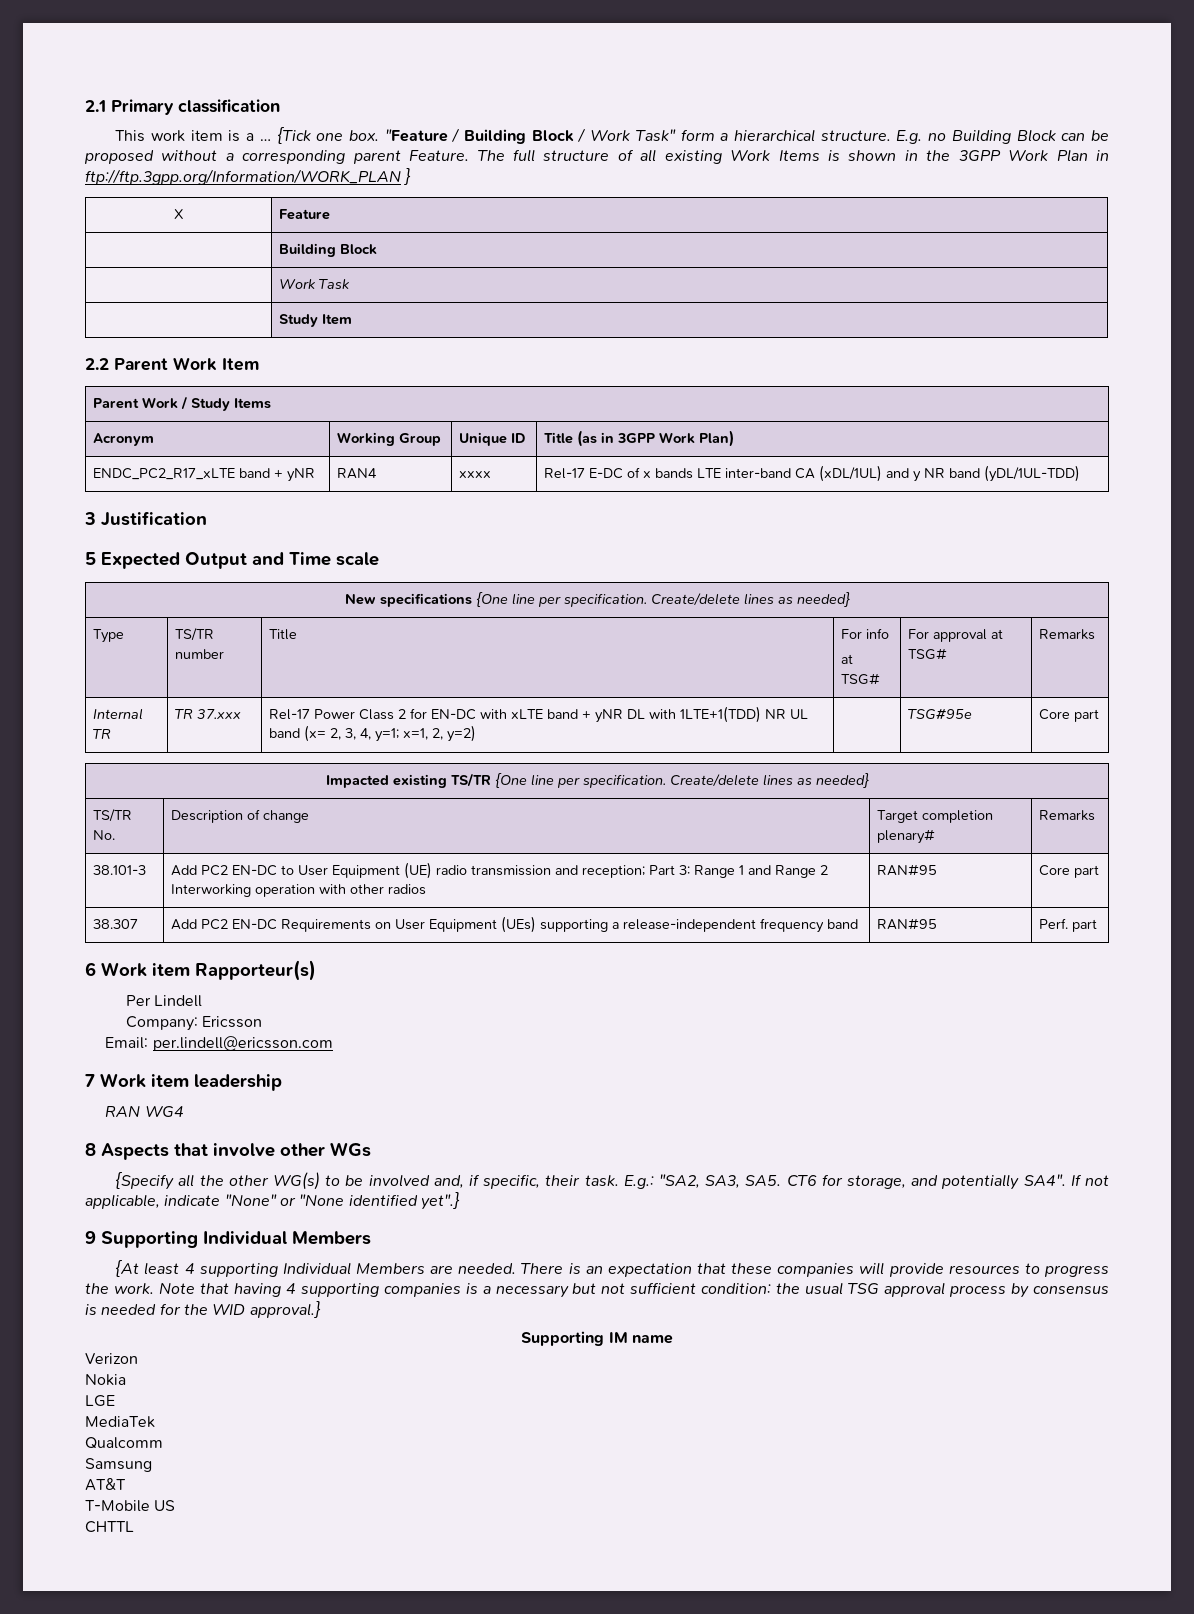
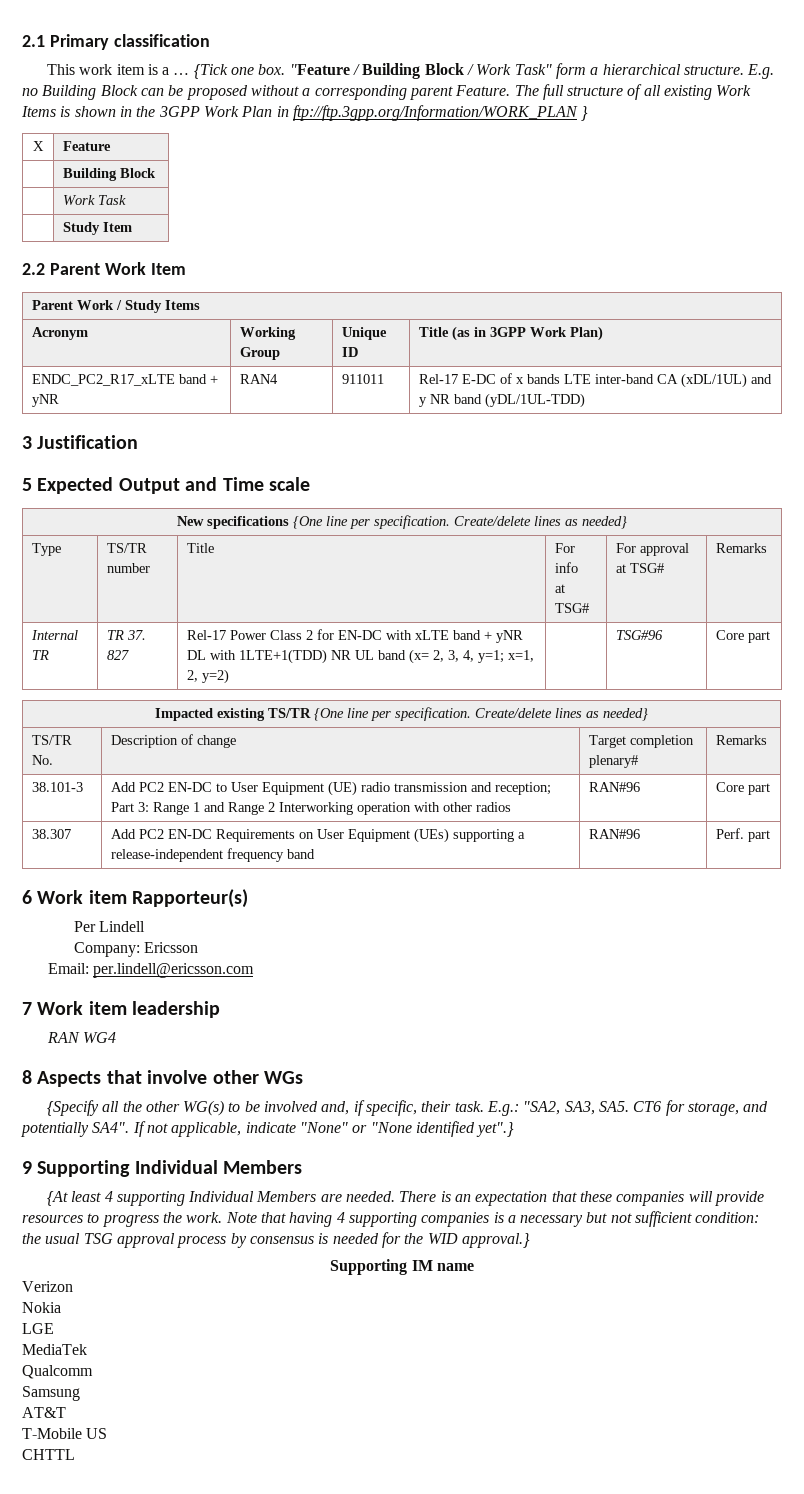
- ENDC_PC2_R17_xLTE band + yNR | RAN4 | xxxx | Rel-17 E-DC of x bands LTE inter-band CA (xDL/1UL) and y NR band (yDL/1UL-TDD)
+ ENDC_PC2_R17_xLTE band + yNR | RAN4 | 911011 | Rel-17 E-DC of x bands LTE inter-band CA (xDL/1UL) and y NR band (yDL/1UL-TDD)
- Internal TR | TR 37.xxx | Rel-17 Power Class 2 for EN-DC with xLTE band + yNR DL with 1LTE+1(TDD) NR UL band (x= 2, 3, 4, y=1; x=1, 2, y=2) | | TSG#95e | Core part
+ Internal TR | TR 37. 827 | Rel-17 Power Class 2 for EN-DC with xLTE band + yNR DL with 1LTE+1(TDD) NR UL band (x= 2, 3, 4, y=1; x=1, 2, y=2) | | TSG#96 | Core part
- 38.101-3 | Add PC2 EN-DC to User Equipment (UE) radio transmission and reception; Part 3: Range 1 and Range 2 Interworking operation with other radios | RAN#95 | Core part
+ 38.101-3 | Add PC2 EN-DC to User Equipment (UE) radio transmission and reception; Part 3: Range 1 and Range 2 Interworking operation with other radios | RAN#96 | Core part
- 38.307 | Add PC2 EN-DC Requirements on User Equipment (UEs) supporting a release-independent frequency band | RAN#95 | Perf. part
+ 38.307 | Add PC2 EN-DC Requirements on User Equipment (UEs) supporting a release-independent frequency band | RAN#96 | Perf. part

